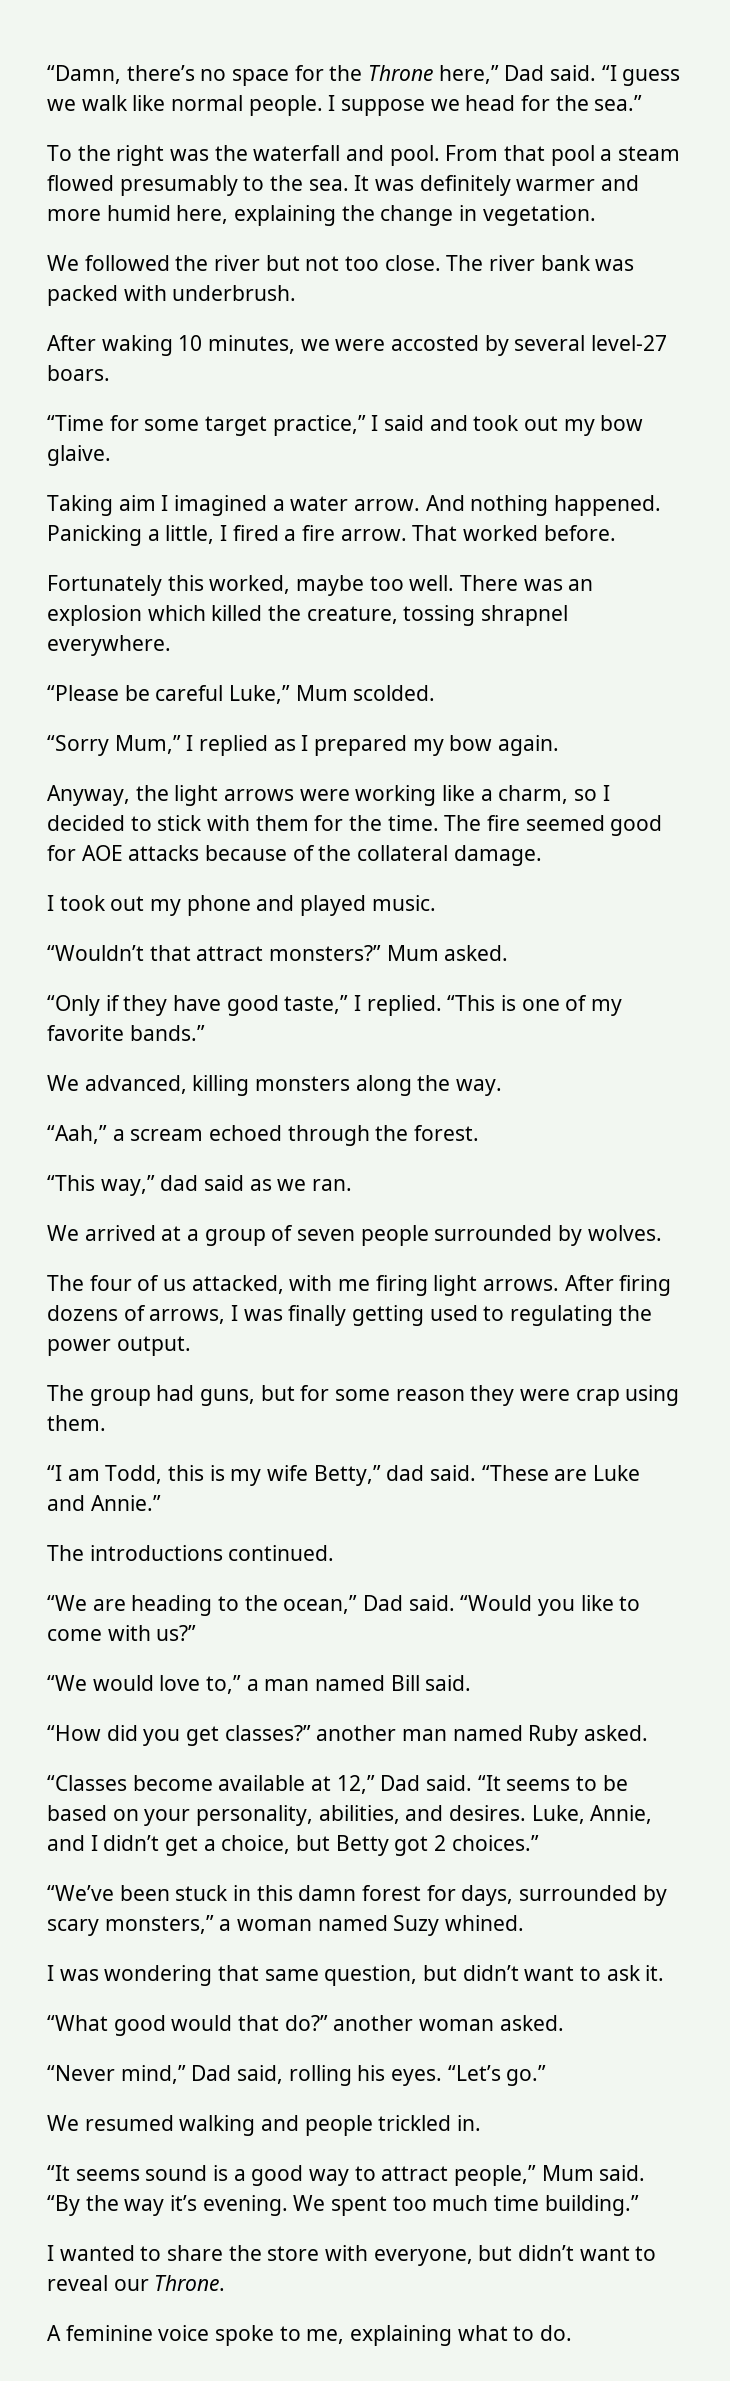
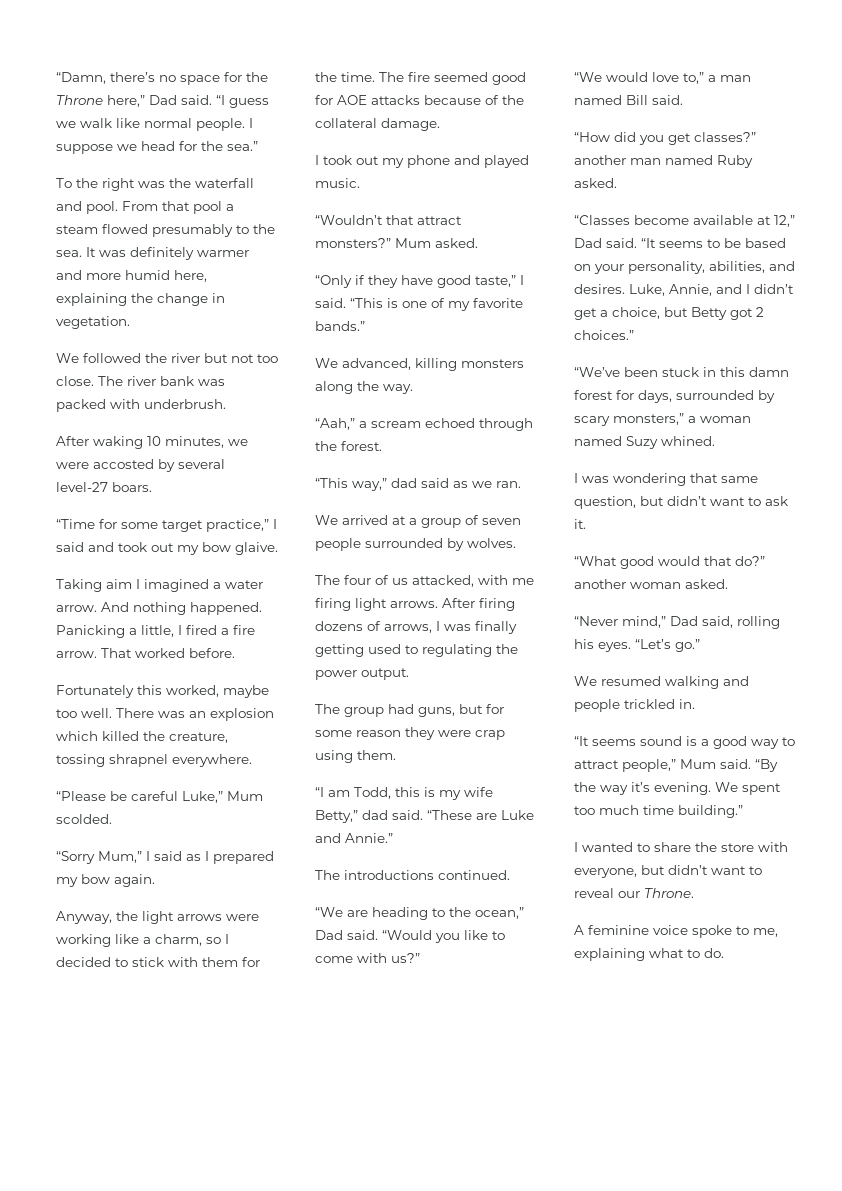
- “Sorry Mum,” I replied as I prepared my bow again.
+ “Sorry Mum,” I said as I prepared my bow again.
- “Only if they have good taste,” I replied.
+ “Only if they have good taste,” I said.

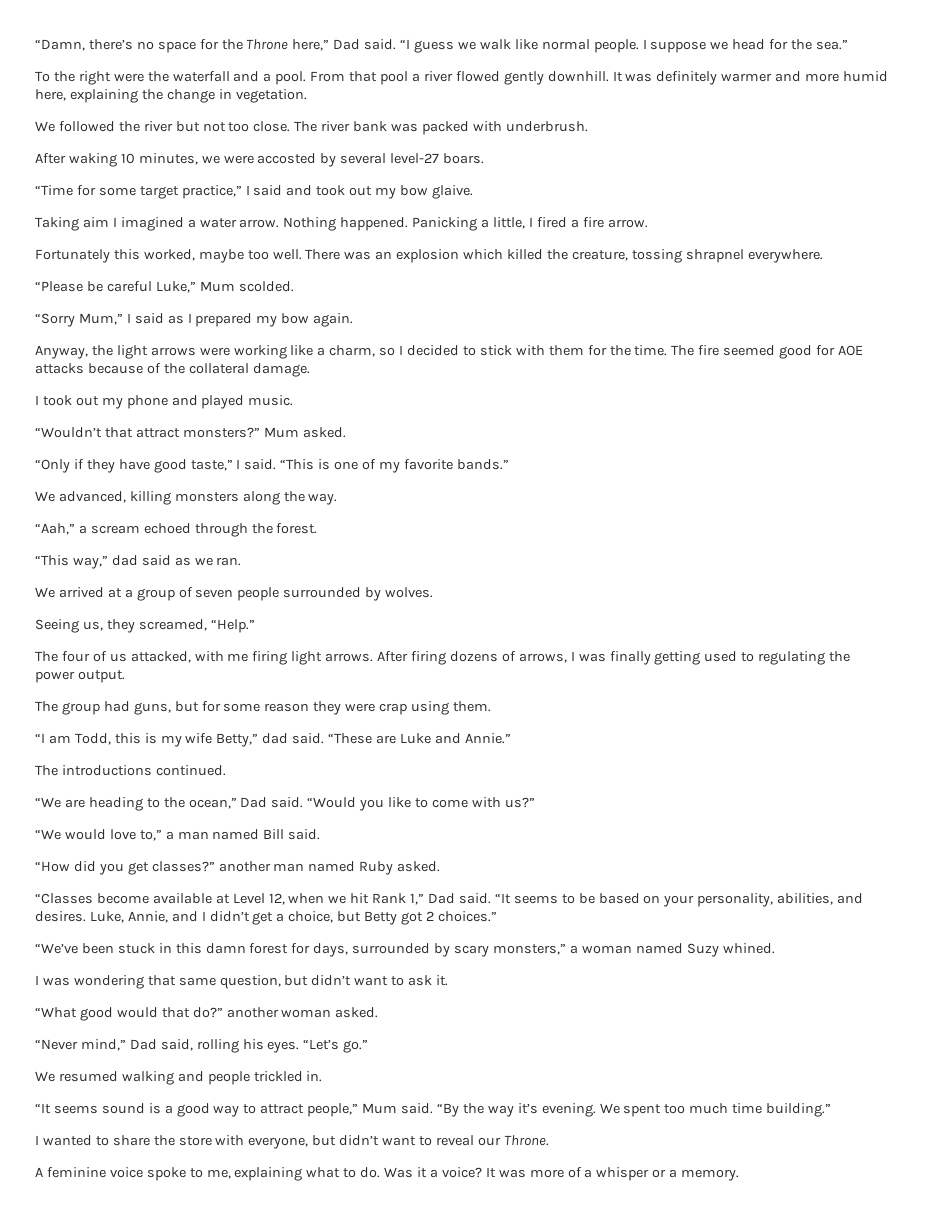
- To the right was the waterfall and pool.
+ To the right were the waterfall and a pool.
- From that pool a steam flowed presumably to the sea.
+ From that pool a river flowed gently downhill.
- And nothing happened.
+ Nothing happened.
- That worked before.
+ Seeing us, they screamed, “Help.”
- “Classes become available at 12,” Dad said.
+ “Classes become available at Level 12, when we hit Rank 1,” Dad said.
+ Was it a voice? It was more of a whisper or a memory.

